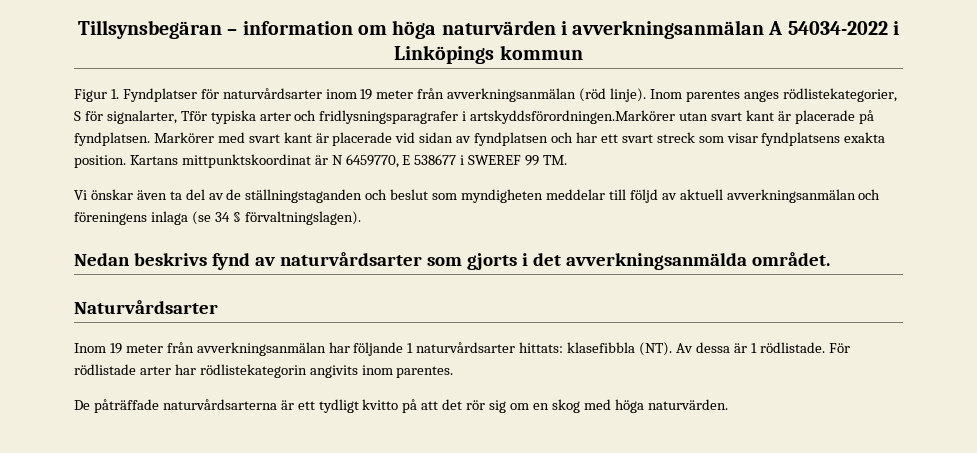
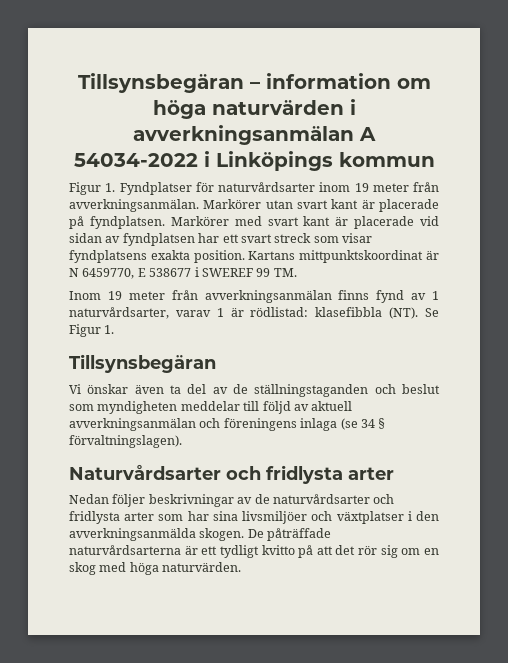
- Figur 1. Fyndplatser för naturvårdsarter inom 19 meter från avverkningsanmälan (röd linje). Inom parentes anges rödlistekategorier, S för signalarter, Tför typiska arter och fridlysningsparagrafer i artskyddsförordningen.Markörer utan svart kant är placerade på fyndplatsen.
+ Figur 1. Fyndplatser för naturvårdsarter inom 19 meter från avverkningsanmälan. Markörer utan svart kant är placerade på fyndplatsen.
- Markörer med svart kant är placerade vid sidan av fyndplatsen och har ett svart streck som visar fyndplatsens exakta position.
+ Markörer med svart kant är placerade vid sidan av fyndplatsen har ett svart streck som visar fyndplatsens exakta position.
+ Inom 19 meter från avverkningsanmälan finns fynd av 1 naturvårdsarter, varav 1 är rödlistad: klasefibbla (NT). Se Figur 1.
+ Tillsynsbegäran
- Nedan beskrivs fynd av naturvårdsarter som gjorts i det avverkningsanmälda området.
- Naturvårdsarter
- Inom 19 meter från avverkningsanmälan har följande 1 naturvårdsarter hittats: klasefibbla (NT). Av dessa är 1 rödlistade. För rödlistade arter har rödlistekategorin angivits inom parentes.
- De påträffade naturvårdsarterna är ett tydligt kvitto på att det rör sig om en skog med höga naturvärden.
+ Naturvårdsarter och fridlysta arter
+ Nedan följer beskrivningar av de naturvårdsarter och fridlysta arter som har sina livsmiljöer och växtplatser i den avverkningsanmälda skogen. De påträffade naturvårdsarterna är ett tydligt kvitto på att det rör sig om en skog med höga naturvärden.

